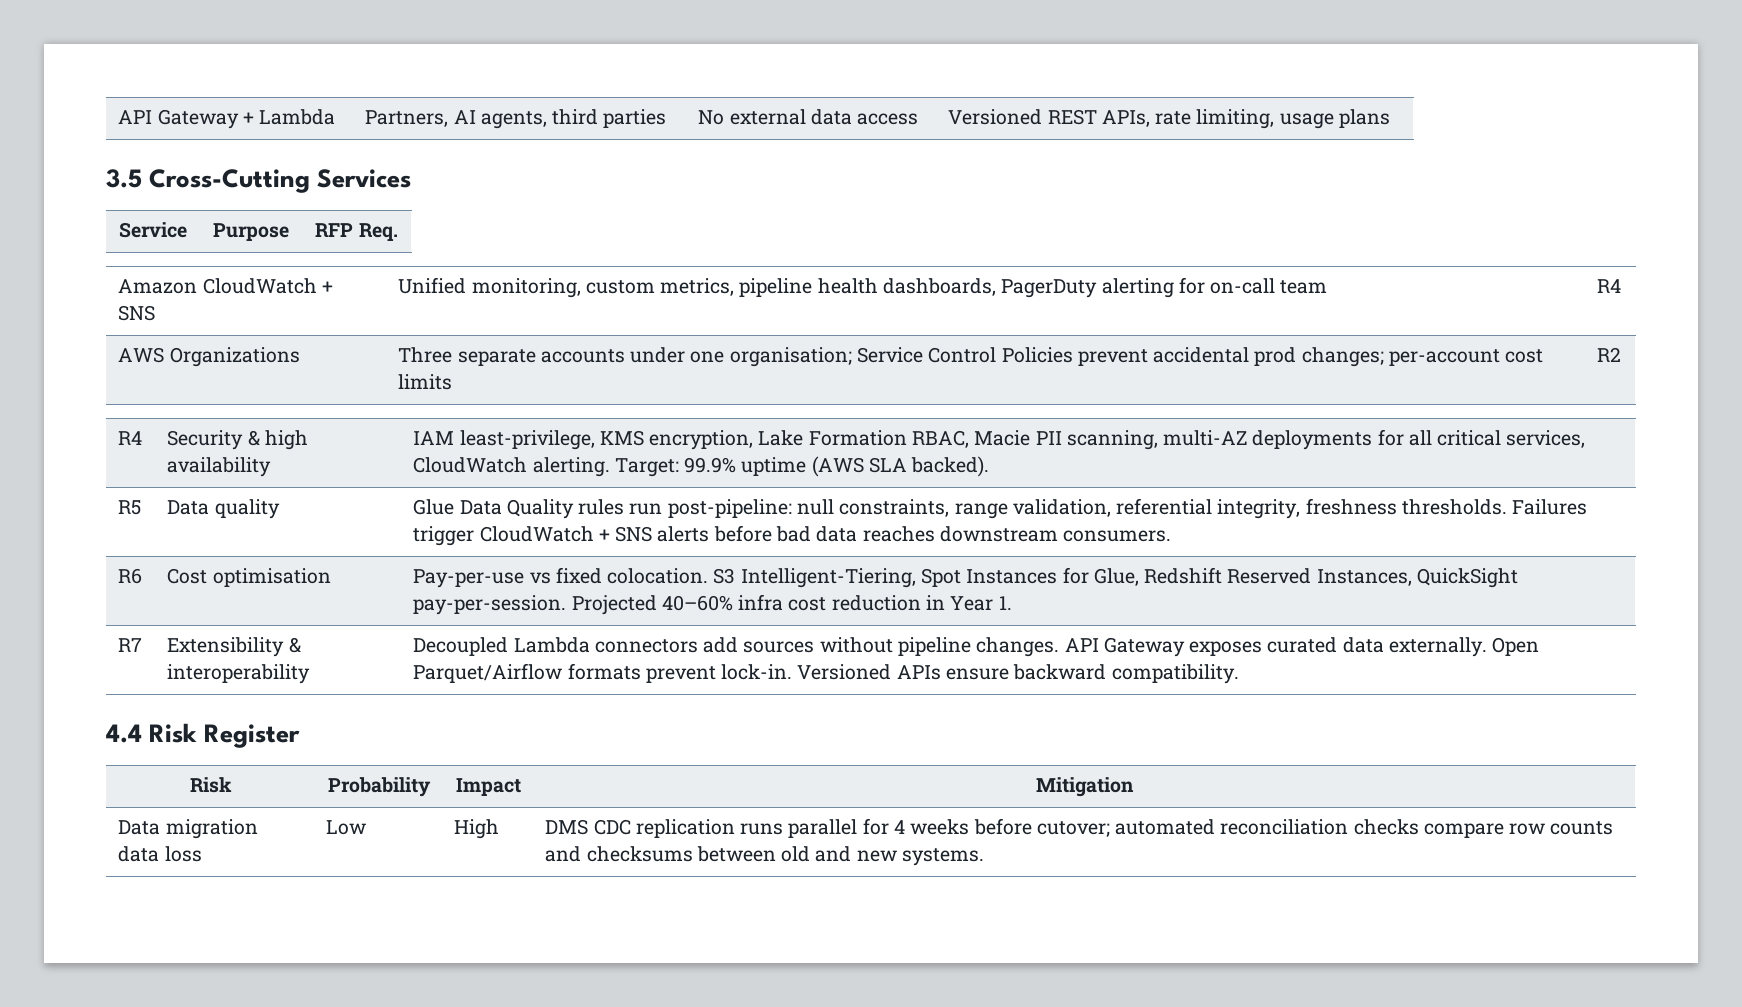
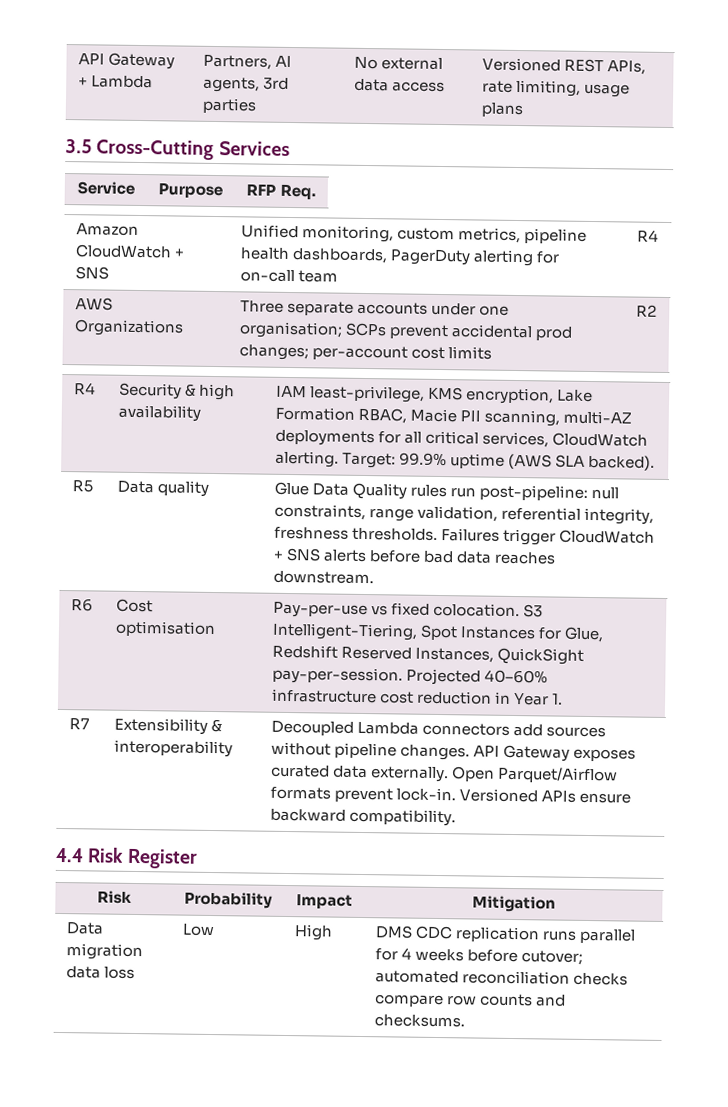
- API Gateway + Lambda | Partners, AI agents, third parties | No external data access | Versioned REST APIs, rate limiting, usage plans
+ API Gateway + Lambda | Partners, AI agents, 3rd parties | No external data access | Versioned REST APIs, rate limiting, usage plans
- AWS Organizations | Three separate accounts under one organisation; Service Control Policies prevent accidental prod changes; per-account cost limits | R2
+ AWS Organizations | Three separate accounts under one organisation; SCPs prevent accidental prod changes; per-account cost limits | R2
- R5 | Data quality | Glue Data Quality rules run post-pipeline: null constraints, range validation, referential integrity, freshness thresholds. Failures trigger CloudWatch + SNS alerts before bad data reaches downstream consumers.
+ R5 | Data quality | Glue Data Quality rules run post-pipeline: null constraints, range validation, referential integrity, freshness thresholds. Failures trigger CloudWatch + SNS alerts before bad data reaches downstream.
- R6 | Cost optimisation | Pay-per-use vs fixed colocation. S3 Intelligent-Tiering, Spot Instances for Glue, Redshift Reserved Instances, QuickSight pay-per-session. Projected 40–60% infra cost reduction in Year 1.
+ R6 | Cost optimisation | Pay-per-use vs fixed colocation. S3 Intelligent-Tiering, Spot Instances for Glue, Redshift Reserved Instances, QuickSight pay-per-session. Projected 40–60% infrastructure cost reduction in Year 1.
- Data migration data loss | Low | High | DMS CDC replication runs parallel for 4 weeks before cutover; automated reconciliation checks compare row counts and checksums between old and new systems.
+ Data migration data loss | Low | High | DMS CDC replication runs parallel for 4 weeks before cutover; automated reconciliation checks compare row counts and checksums.

